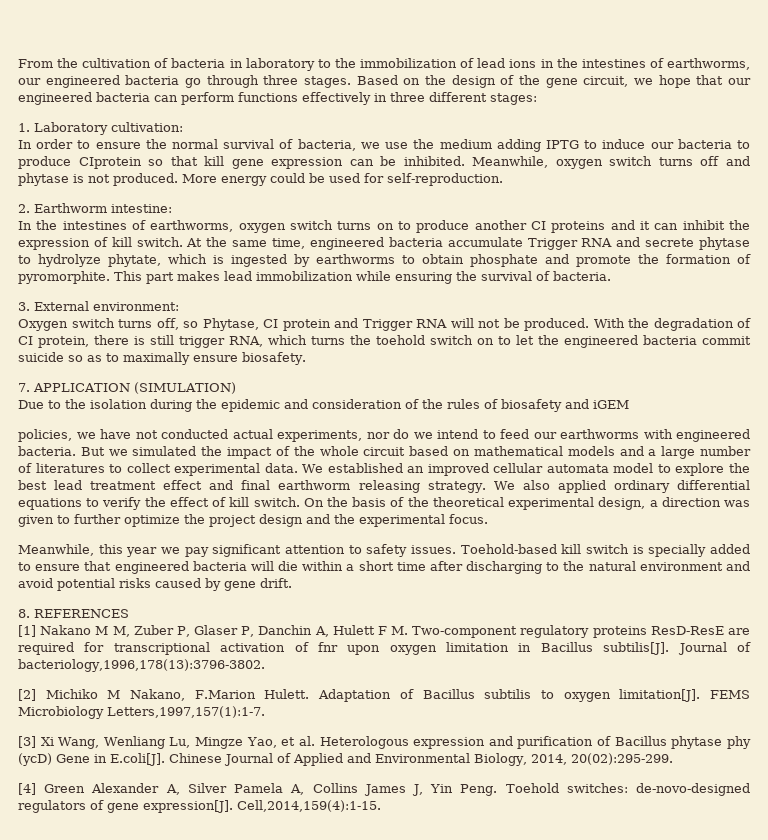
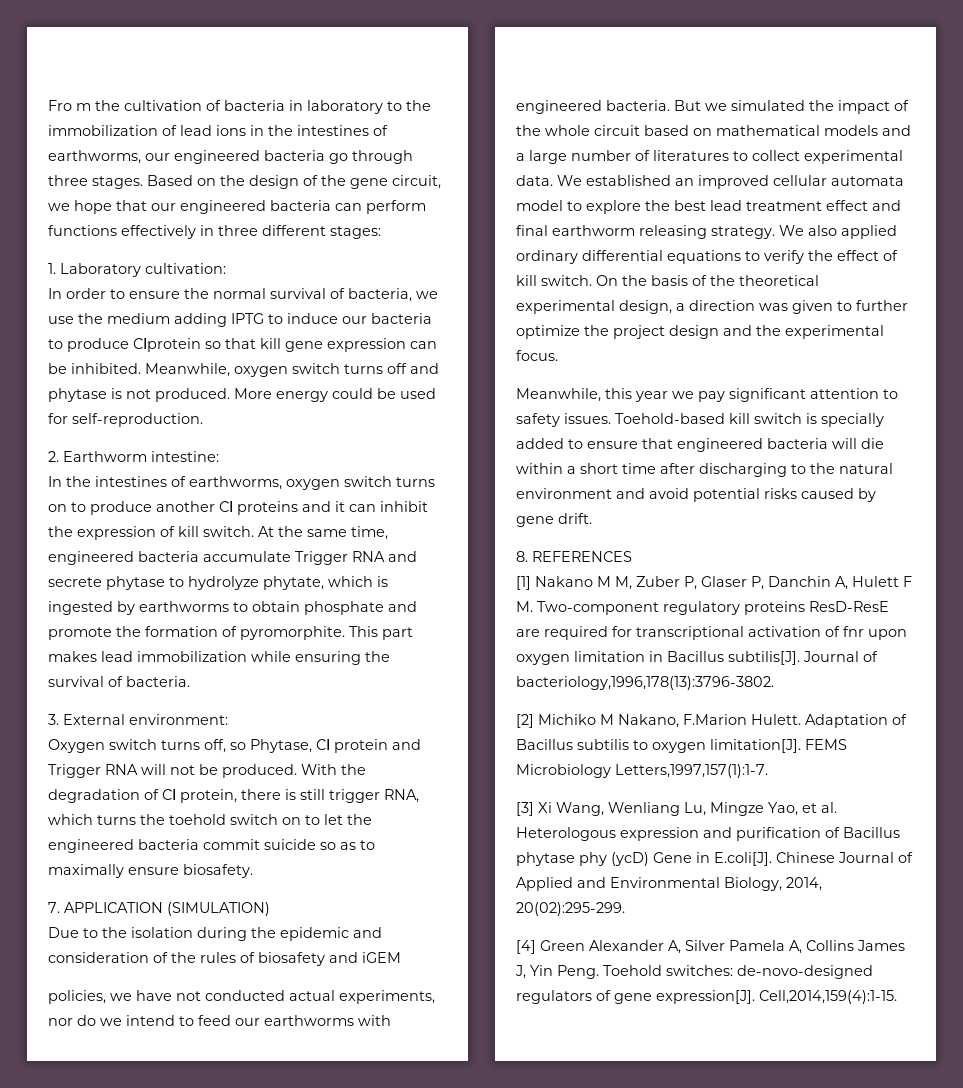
- From the cultivation of bacteria in laboratory to the immobilization of lead ions in the intestines of earthworms, our engineered bacteria go through three stages.
+ Fro m the cultivation of bacteria in laboratory to the immobilization of lead ions in the intestines of earthworms, our engineered bacteria go through three stages.

